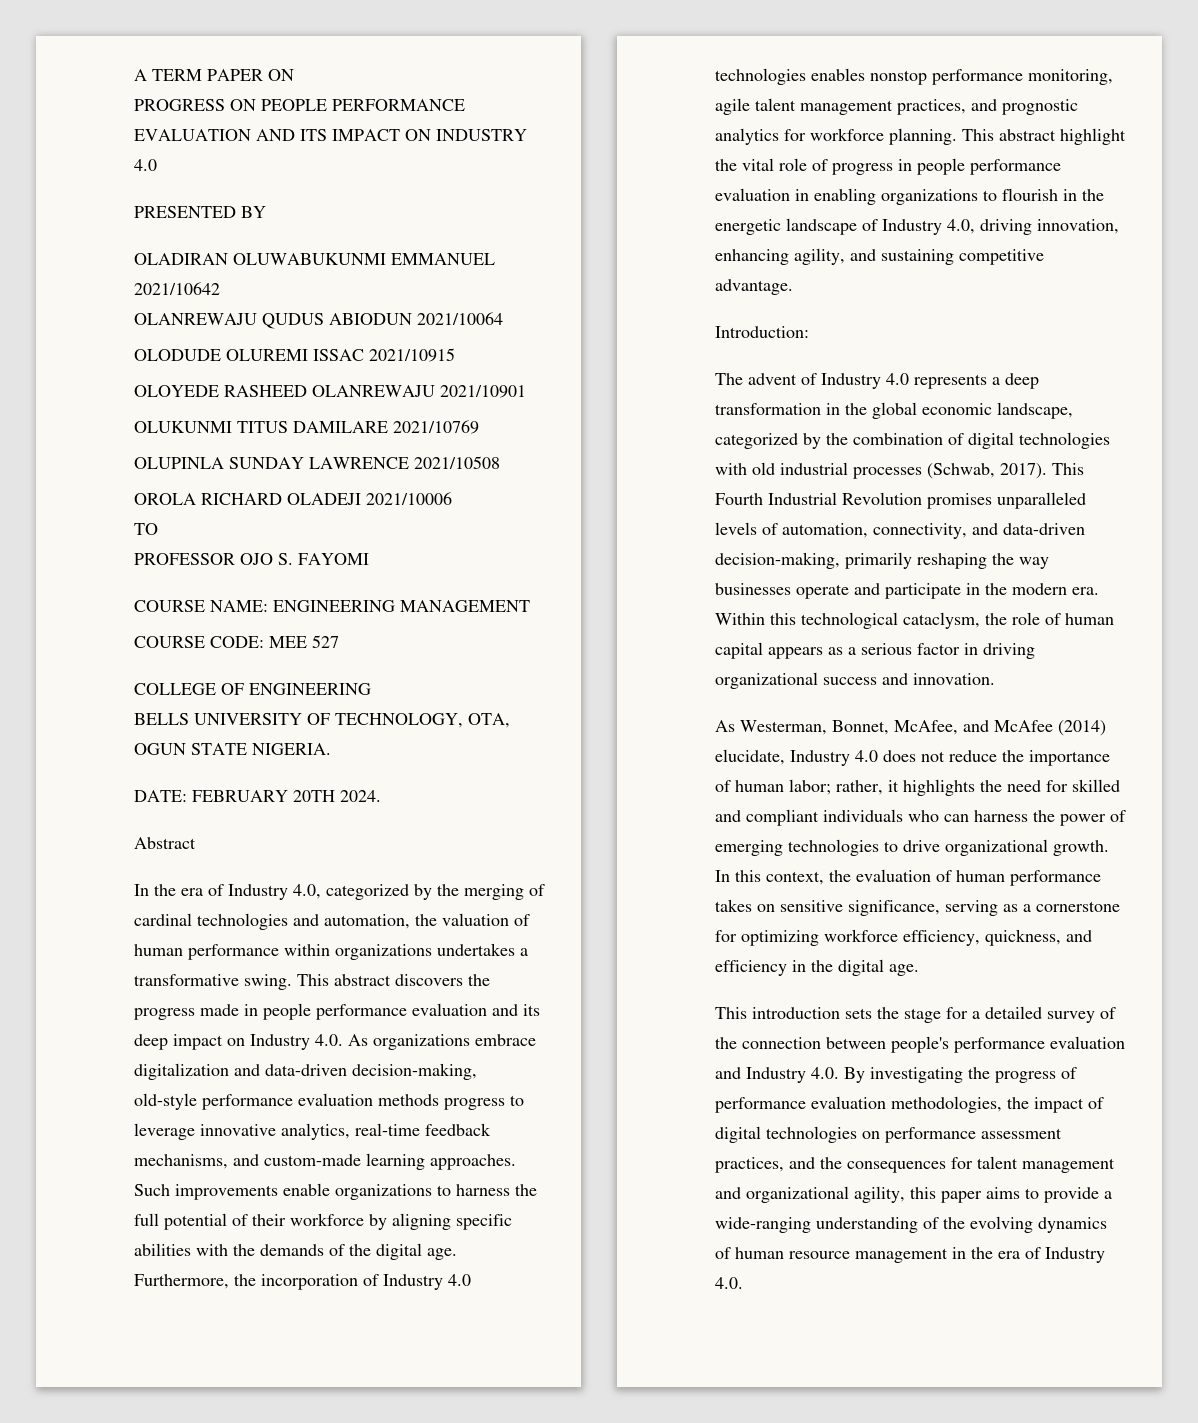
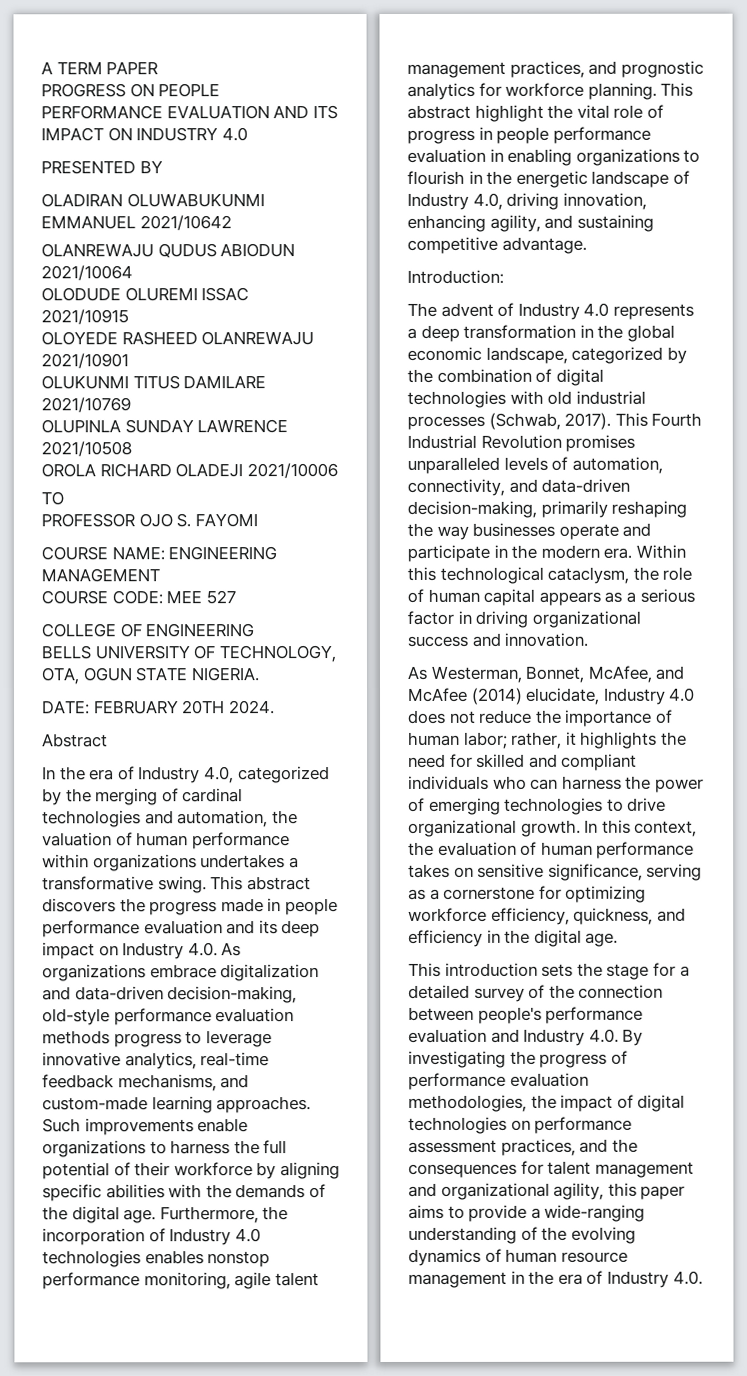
- A TERM PAPER ON
+ A TERM PAPER

